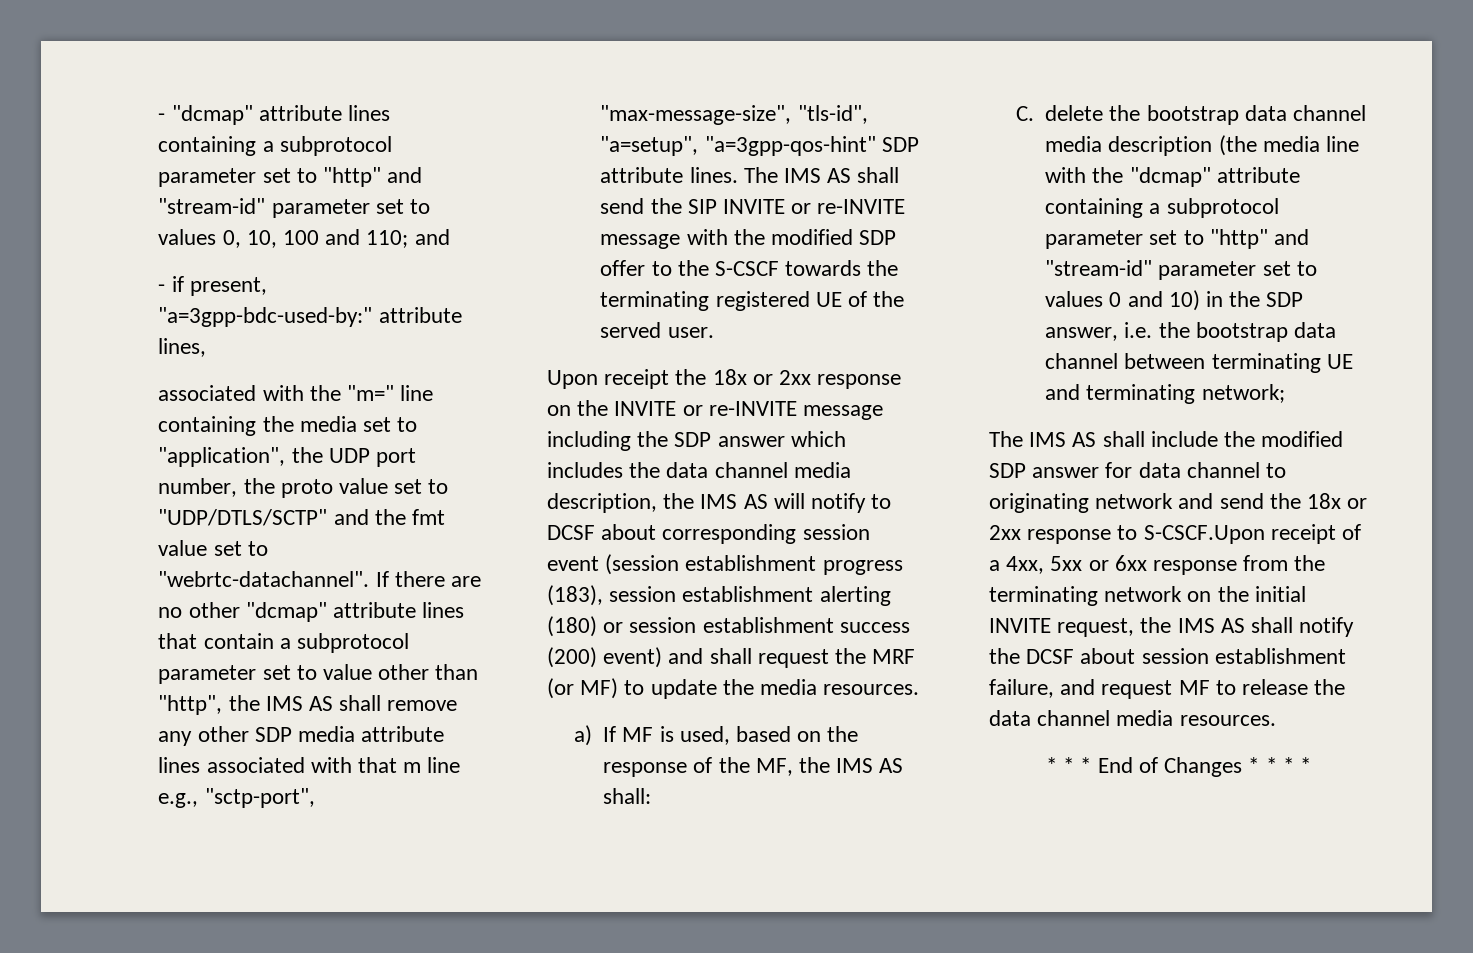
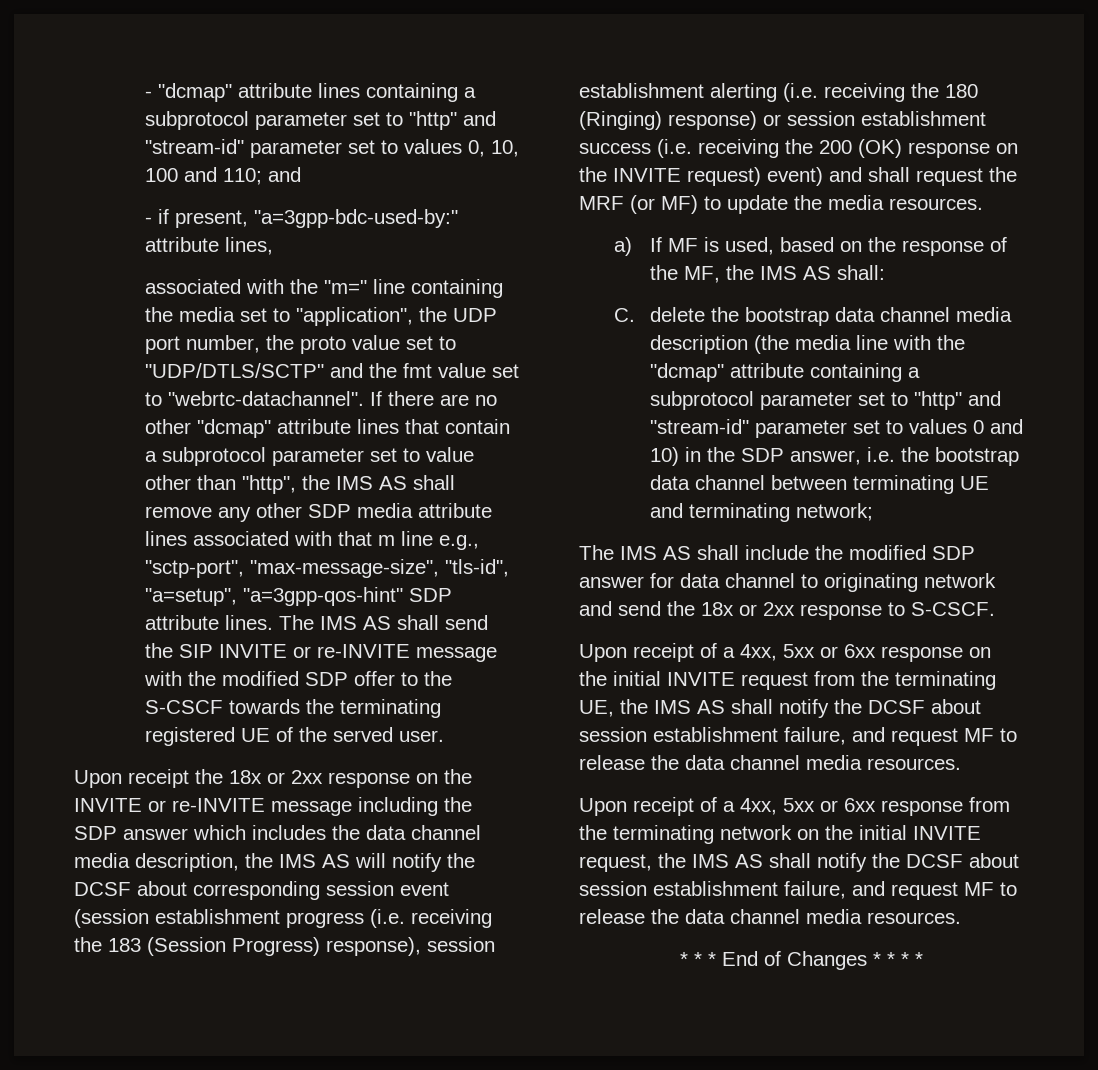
- Upon receipt the 18x or 2xx response on the INVITE or re-INVITE message including the SDP answer which includes the data channel media description, the IMS AS will notify to DCSF about corresponding session event (session establishment progress (183), session establishment alerting (180) or session establishment success (200) event) and shall request the MRF (or MF) to update the media resources.
+ Upon receipt the 18x or 2xx response on the INVITE or re-INVITE message including the SDP answer which includes the data channel media description, the IMS AS will notify the DCSF about corresponding session event (session establishment progress (i.e. receiving the 183 (Session Progress) response), session establishment alerting (i.e. receiving the 180 (Ringing) response) or session establishment success (i.e. receiving the 200 (OK) response on the INVITE request) event) and shall request the MRF (or MF) to update the media resources.
- The IMS AS shall include the modified SDP answer for data channel to originating network and send the 18x or 2xx response to S-CSCF.Upon receipt of a 4xx, 5xx or 6xx response from the terminating network on the initial INVITE request, the IMS AS shall notify the DCSF about session establishment failure, and request MF to release the data channel media resources.
+ The IMS AS shall include the modified SDP answer for data channel to originating network and send the 18x or 2xx response to S-CSCF.
+ Upon receipt of a 4xx, 5xx or 6xx response on the initial INVITE request from the terminating UE, the IMS AS shall notify the DCSF about session establishment failure, and request MF to release the data channel media resources.
+ Upon receipt of a 4xx, 5xx or 6xx response from the terminating network on the initial INVITE request, the IMS AS shall notify the DCSF about session establishment failure, and request MF to release the data channel media resources.

